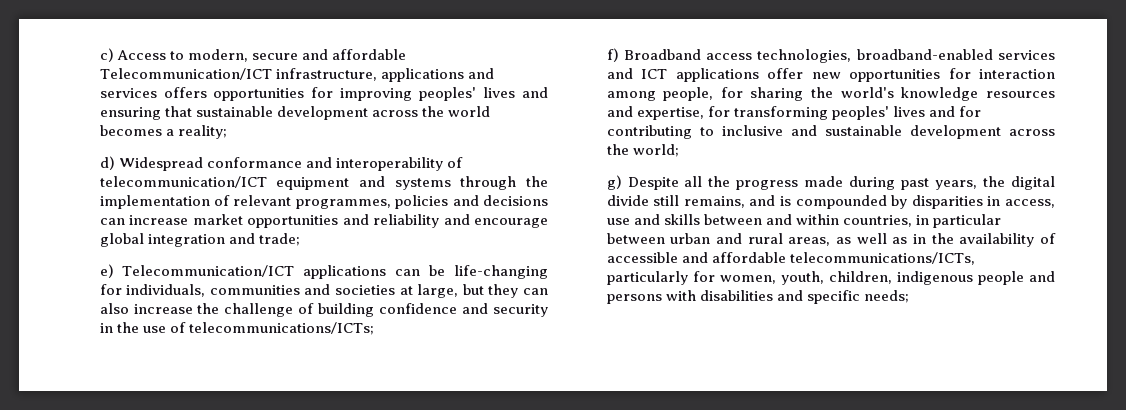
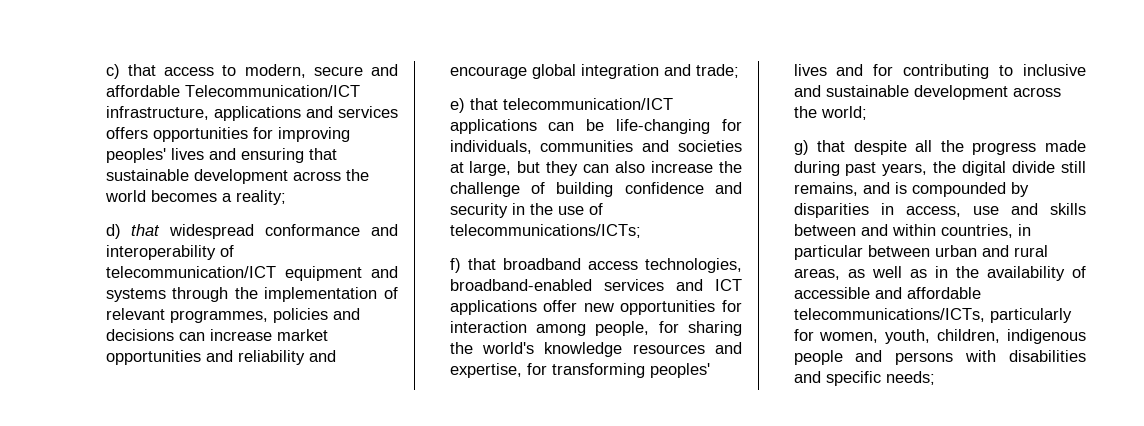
- c) Access to modern, secure and affordable Telecommunication/ICT infrastructure, applications and services offers opportunities for improving peoples' lives and ensuring that sustainable development across the world becomes a reality;
+ c) that access to modern, secure and affordable Telecommunication/ICT infrastructure, applications and services offers opportunities for improving peoples' lives and ensuring that sustainable development across the world becomes a reality;
- d) Widespread conformance and interoperability of telecommunication/ICT equipment and systems through the implementation of relevant programmes, policies and decisions can increase market opportunities and reliability and encourage global integration and trade;
+ d) that widespread conformance and interoperability of telecommunication/ICT equipment and systems through the implementation of relevant programmes, policies and decisions can increase market opportunities and reliability and encourage global integration and trade;
- e) Telecommunication/ICT applications can be life-changing for individuals, communities and societies at large, but they can also increase the challenge of building confidence and security in the use of telecommunications/ICTs;
+ e) that telecommunication/ICT applications can be life-changing for individuals, communities and societies at large, but they can also increase the challenge of building confidence and security in the use of telecommunications/ICTs;
- f) Broadband access technologies, broadband-enabled services and ICT applications offer new opportunities for interaction among people, for sharing the world's knowledge resources and expertise, for transforming peoples' lives and for contributing to inclusive and sustainable development across the world;
+ f) that broadband access technologies, broadband-enabled services and ICT applications offer new opportunities for interaction among people, for sharing the world's knowledge resources and expertise, for transforming peoples' lives and for contributing to inclusive and sustainable development across the world;
- g) Despite all the progress made during past years, the digital divide still remains, and is compounded by disparities in access, use and skills between and within countries, in particular between urban and rural areas, as well as in the availability of accessible and affordable telecommunications/ICTs, particularly for women, youth, children, indigenous people and persons with disabilities and specific needs;
+ g) that despite all the progress made during past years, the digital divide still remains, and is compounded by disparities in access, use and skills between and within countries, in particular between urban and rural areas, as well as in the availability of accessible and affordable telecommunications/ICTs, particularly for women, youth, children, indigenous people and persons with disabilities and specific needs;

